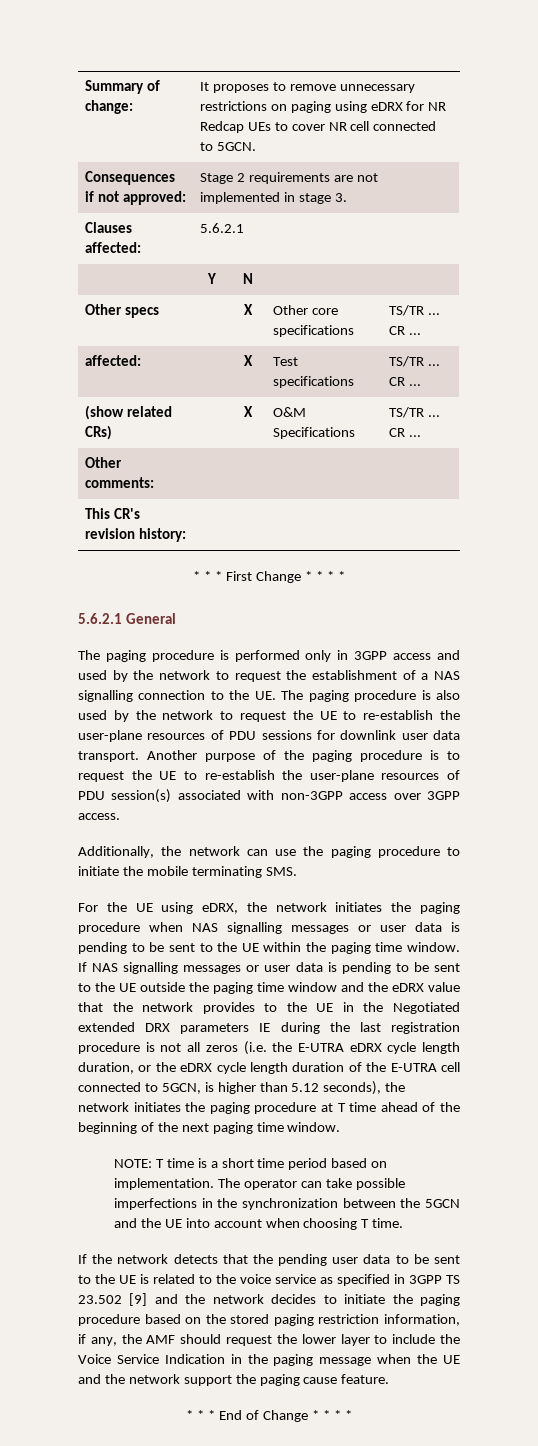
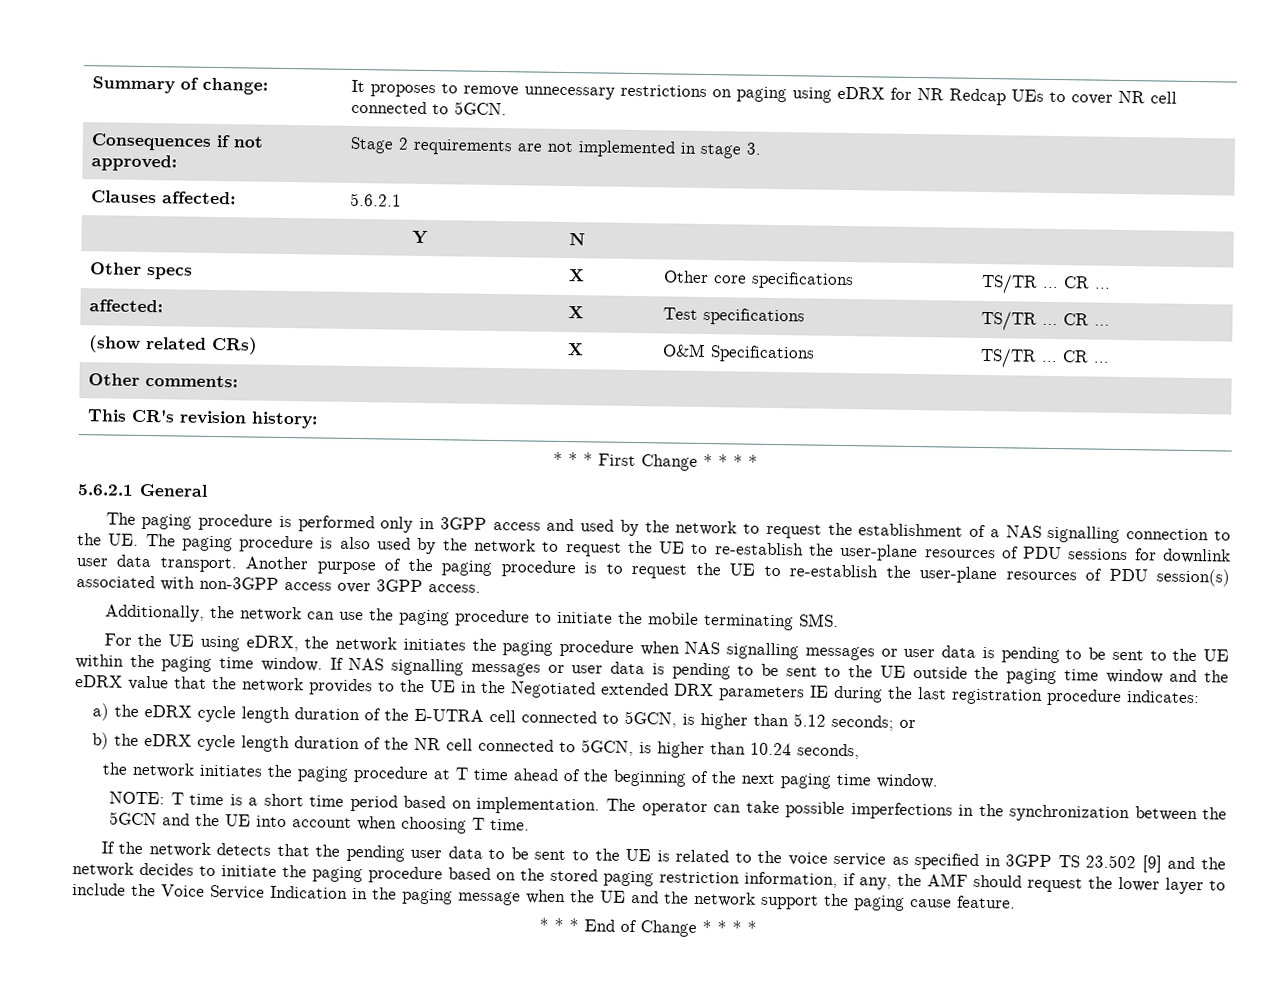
- If NAS signalling messages or user data is pending to be sent to the UE outside the paging time window and the eDRX value that the network provides to the UE in the Negotiated extended DRX parameters IE during the last registration procedure is not all zeros (i.e. the E-UTRA eDRX cycle length duration, or the eDRX cycle length duration of the E-UTRA cell connected to 5GCN, is higher than 5.12 seconds), the network initiates the paging procedure at T time ahead of the beginning of the next paging time window.
+ If NAS signalling messages or user data is pending to be sent to the UE outside the paging time window and the eDRX value that the network provides to the UE in the Negotiated extended DRX parameters IE during the last registration procedure indicates:
+ a) the eDRX cycle length duration of the E-UTRA cell connected to 5GCN, is higher than 5.12 seconds; or
+ b) the eDRX cycle length duration of the NR cell connected to 5GCN, is higher than 10.24 seconds,
+ the network initiates the paging procedure at T time ahead of the beginning of the next paging time window.

